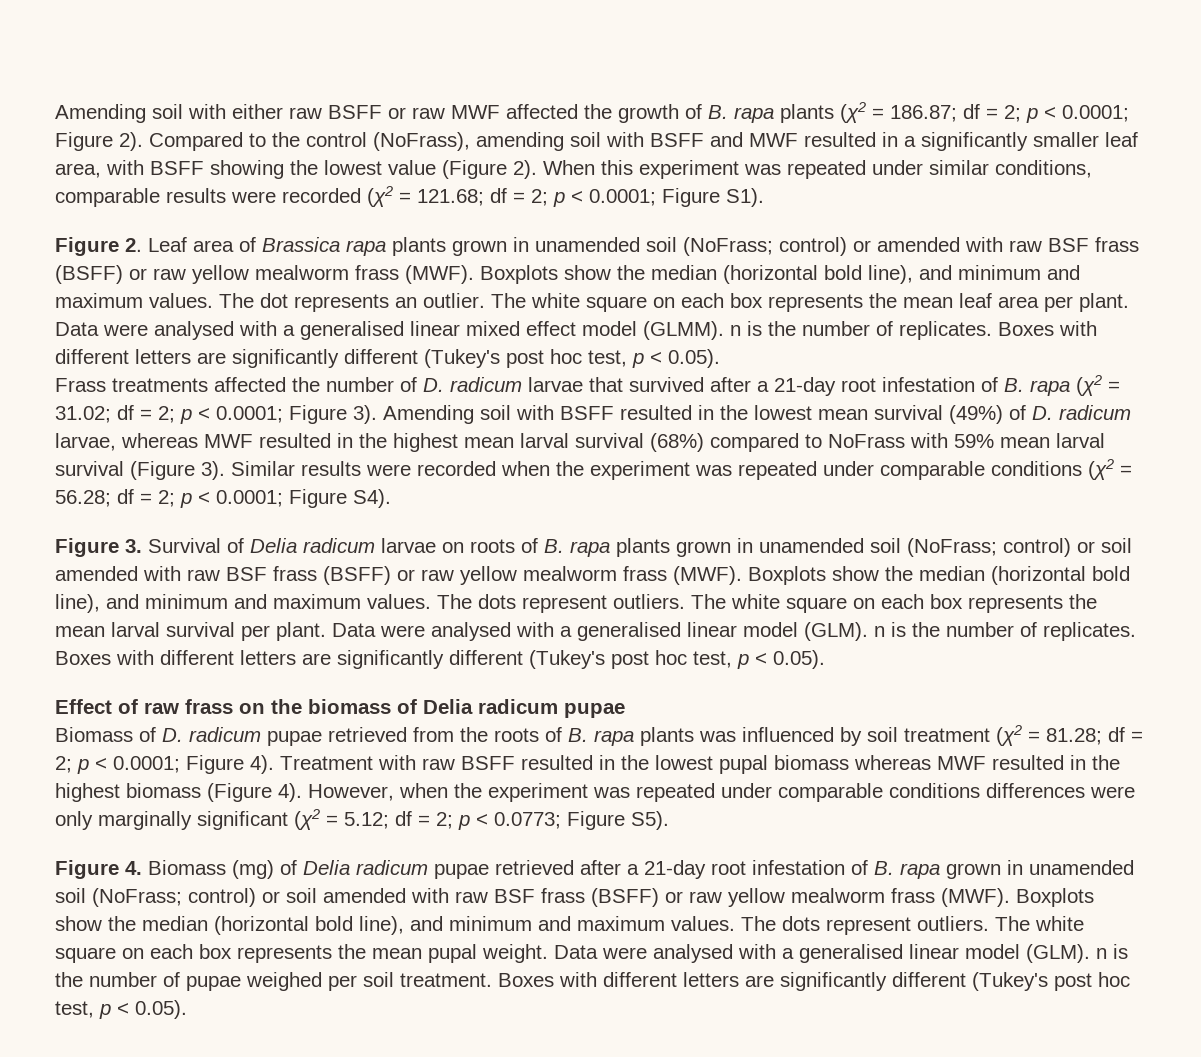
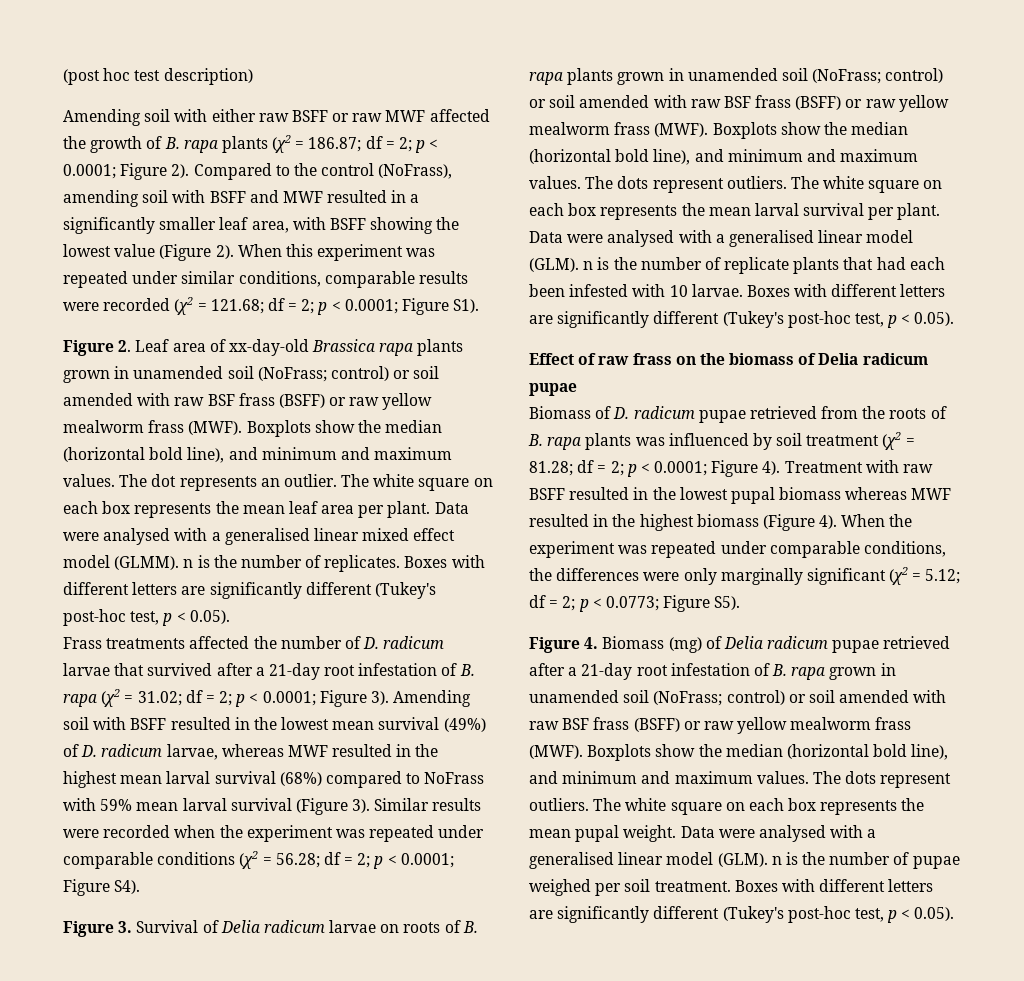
+ (post hoc test description)
- Figure 2. Leaf area of Brassica rapa plants grown in unamended soil (NoFrass; control) or amended with raw BSF frass (BSFF) or raw yellow mealworm frass (MWF).
+ Figure 2. Leaf area of xx-day-old Brassica rapa plants grown in unamended soil (NoFrass; control) or soil amended with raw BSF frass (BSFF) or raw yellow mealworm frass (MWF).
- Data were analysed with a generalised linear mixed effect model (GLMM). n is the number of replicates. Boxes with different letters are significantly different (Tukey's post hoc test, p < 0.05).
+ Data were analysed with a generalised linear mixed effect model (GLMM). n is the number of replicates. Boxes with different letters are significantly different (Tukey's post-hoc test, p < 0.05).
- Data were analysed with a generalised linear model (GLM). n is the number of replicates. Boxes with different letters are significantly different (Tukey's post hoc test, p < 0.05).
+ Data were analysed with a generalised linear model (GLM). n is the number of replicate plants that had each been infested with 10 larvae. Boxes with different letters are significantly different (Tukey's post-hoc test, p < 0.05).
- However, when the experiment was repeated under comparable conditions differences were only marginally significant (χ2 = 5.12; df = 2; p < 0.0773; Figure S5).
+ When the experiment was repeated under comparable conditions, the differences were only marginally significant (χ2 = 5.12; df = 2; p < 0.0773; Figure S5).
- Data were analysed with a generalised linear model (GLM). n is the number of pupae weighed per soil treatment. Boxes with different letters are significantly different (Tukey's post hoc test, p < 0.05).
+ Data were analysed with a generalised linear model (GLM). n is the number of pupae weighed per soil treatment. Boxes with different letters are significantly different (Tukey's post-hoc test, p < 0.05).

